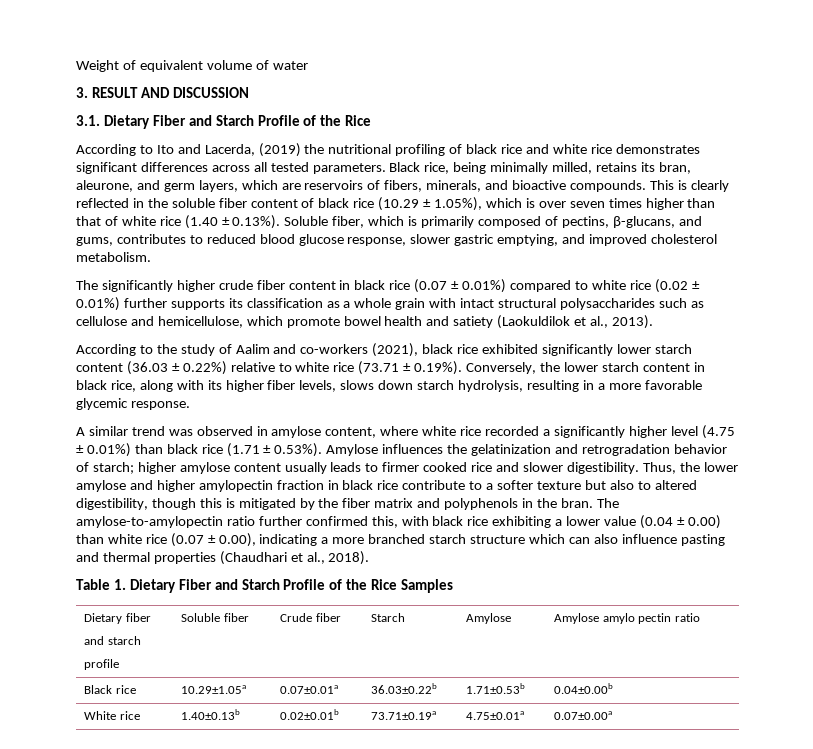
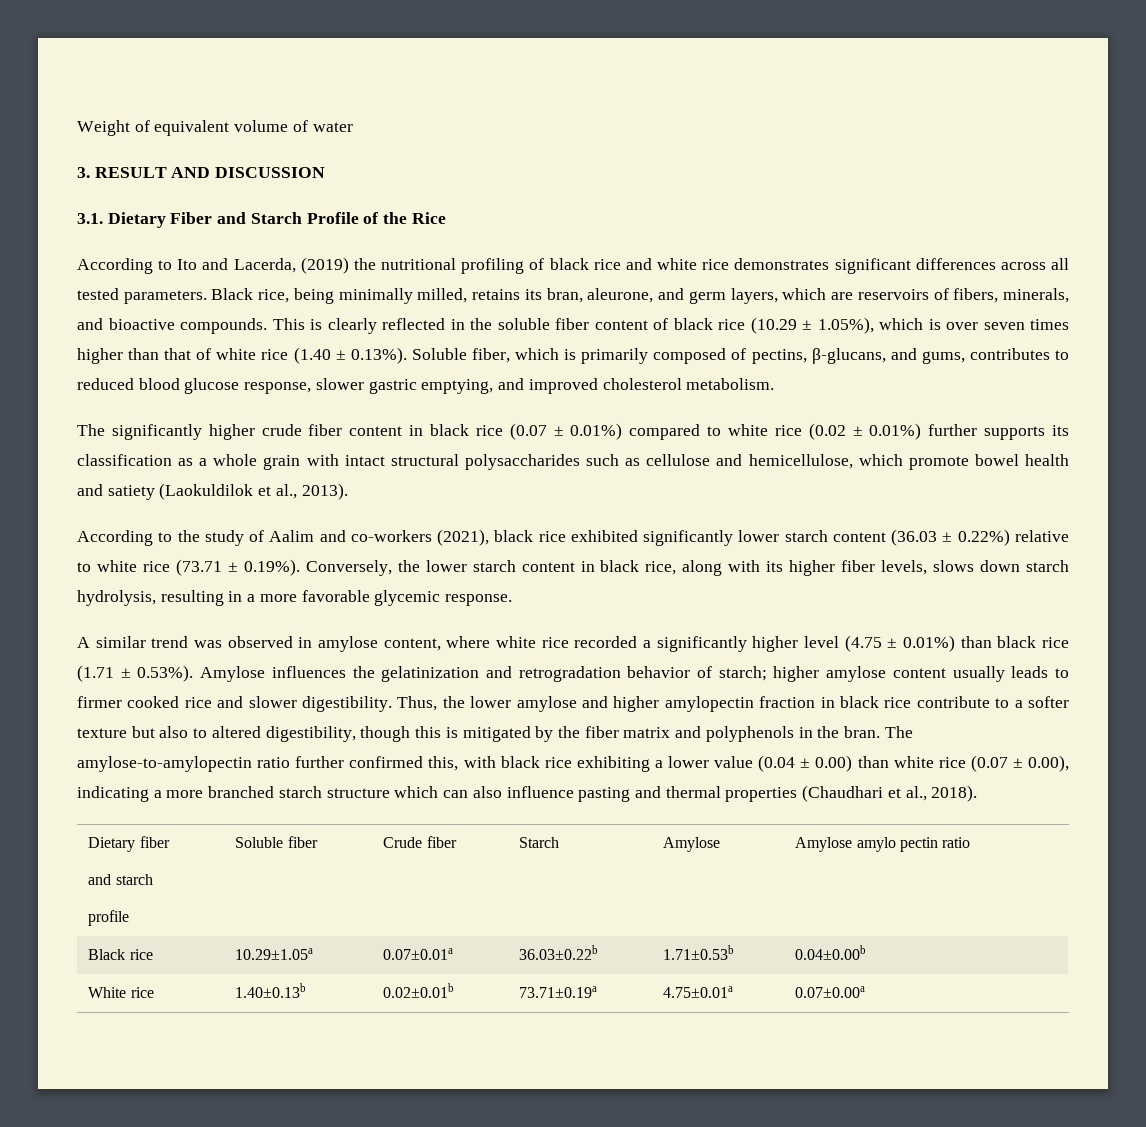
- Table 1. Dietary Fiber and Starch Profile of the Rice Samples

